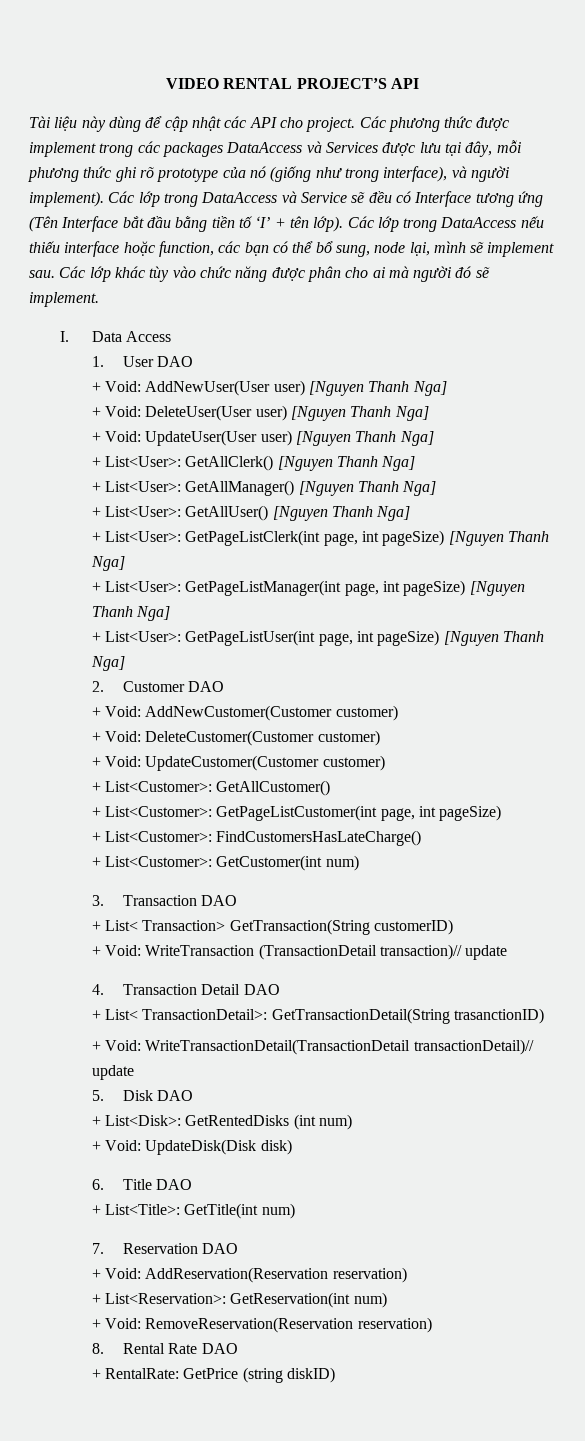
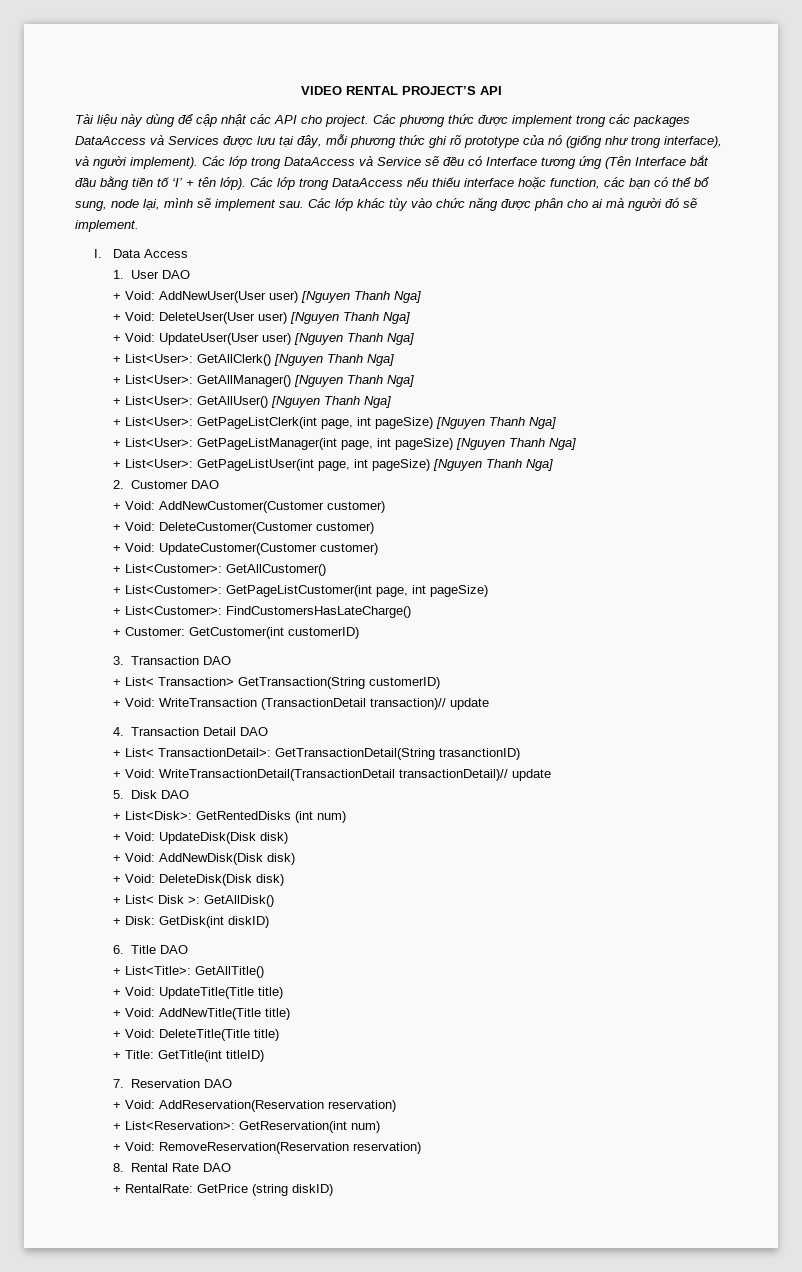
- + List<Customer>: GetCustomer(int num)
+ + Customer: GetCustomer(int customerID)
+ + Void: AddNewDisk(Disk disk)
+ + Void: DeleteDisk(Disk disk)
+ + List< Disk >: GetAllDisk()
+ + Disk: GetDisk(int diskID)
- + List<Title>: GetTitle(int num)
+ + List<Title>: GetAllTitle()
+ + Void: UpdateTitle(Title title)
+ + Void: AddNewTitle(Title title)
+ + Void: DeleteTitle(Title title)
+ + Title: GetTitle(int titleID)

